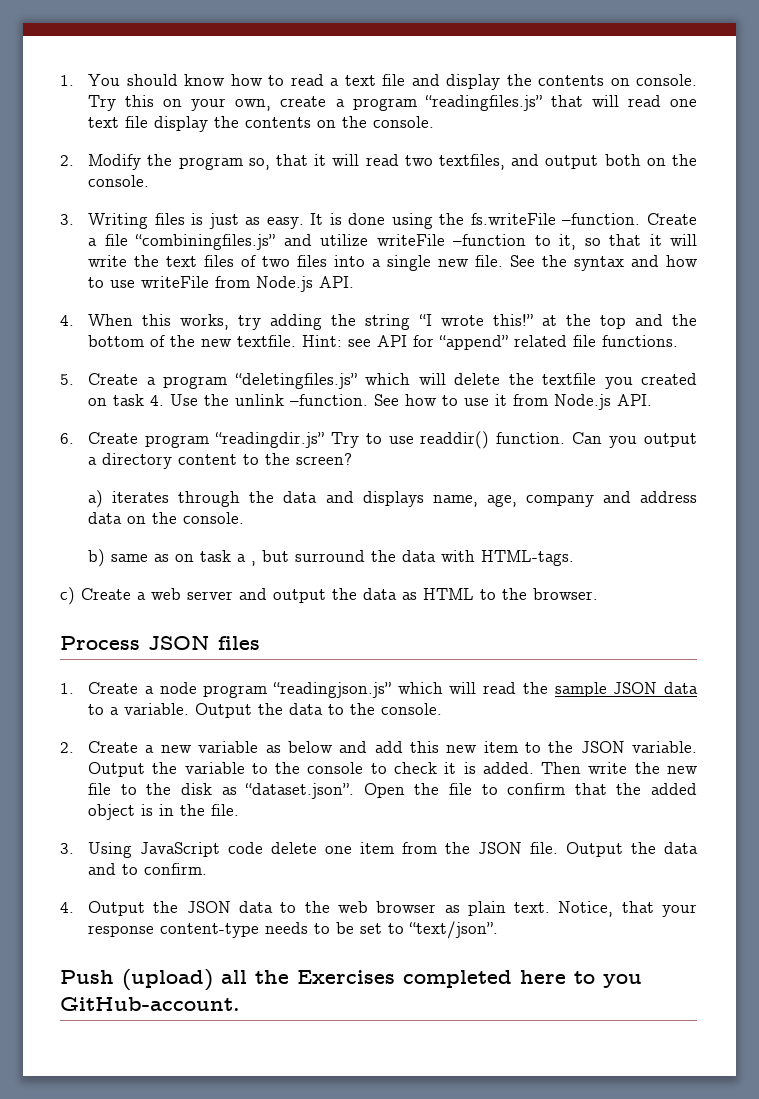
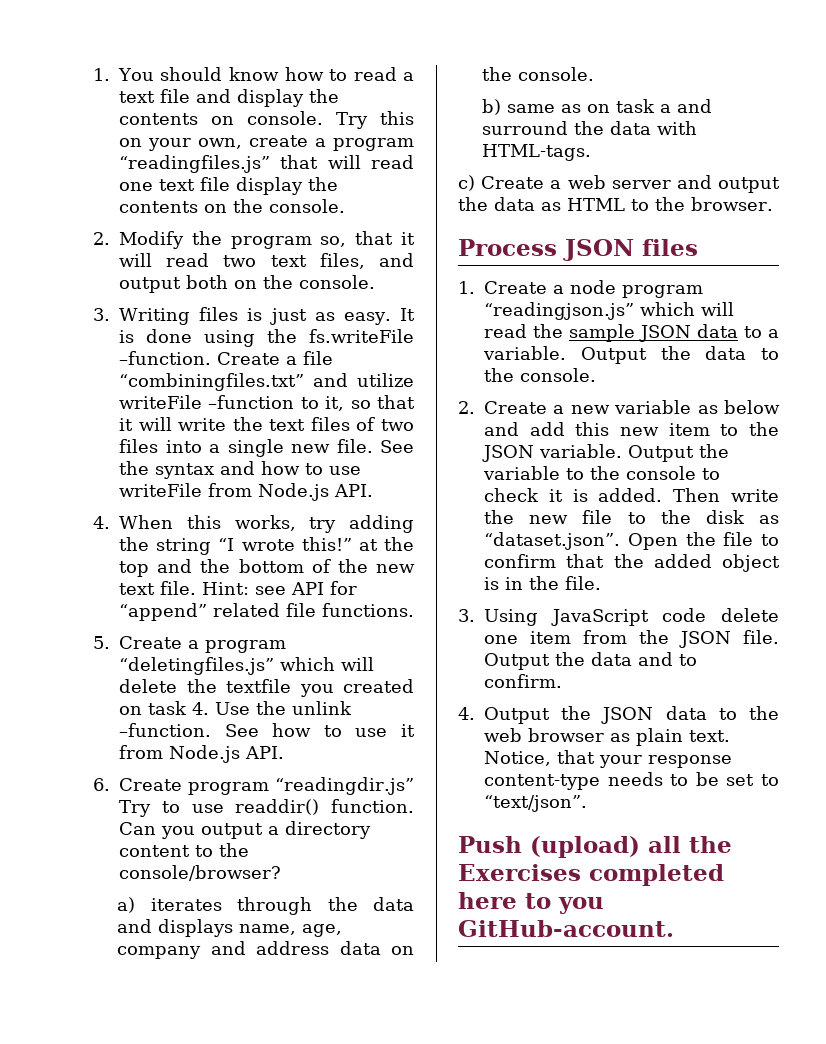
- 2. Modify the program so, that it will read two textfiles, and output both on the console.
+ 2. Modify the program so, that it will read two text files, and output both on the console.
- Create a file “combiningfiles.js” and utilize writeFile –function to it, so that it will write the text files of two files into a single new file.
+ Create a file “combiningfiles.txt” and utilize writeFile –function to it, so that it will write the text files of two files into a single new file.
- 4. When this works, try adding the string “I wrote this!” at the top and the bottom of the new textfile.
+ 4. When this works, try adding the string “I wrote this!” at the top and the bottom of the new text file.
- Can you output a directory content to the screen?
+ Can you output a directory content to the console/browser?
- b) same as on task a , but surround the data with HTML-tags.
+ b) same as on task a and surround the data with HTML-tags.

